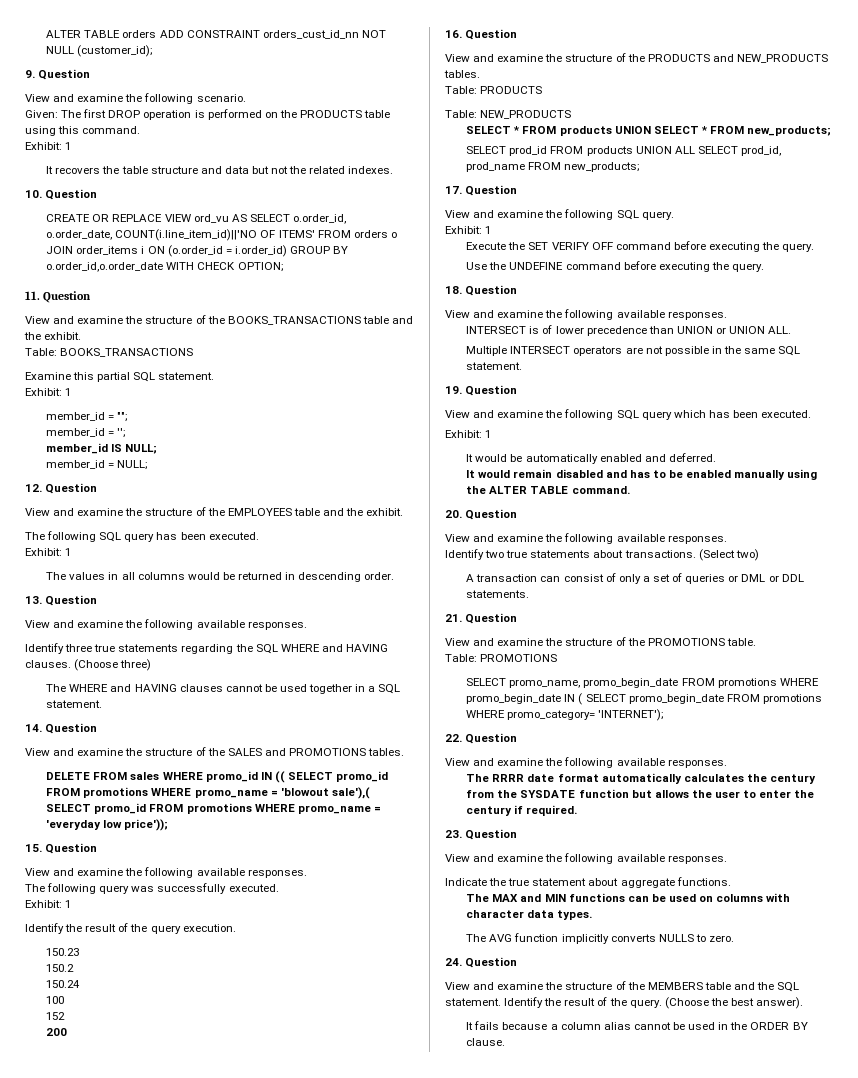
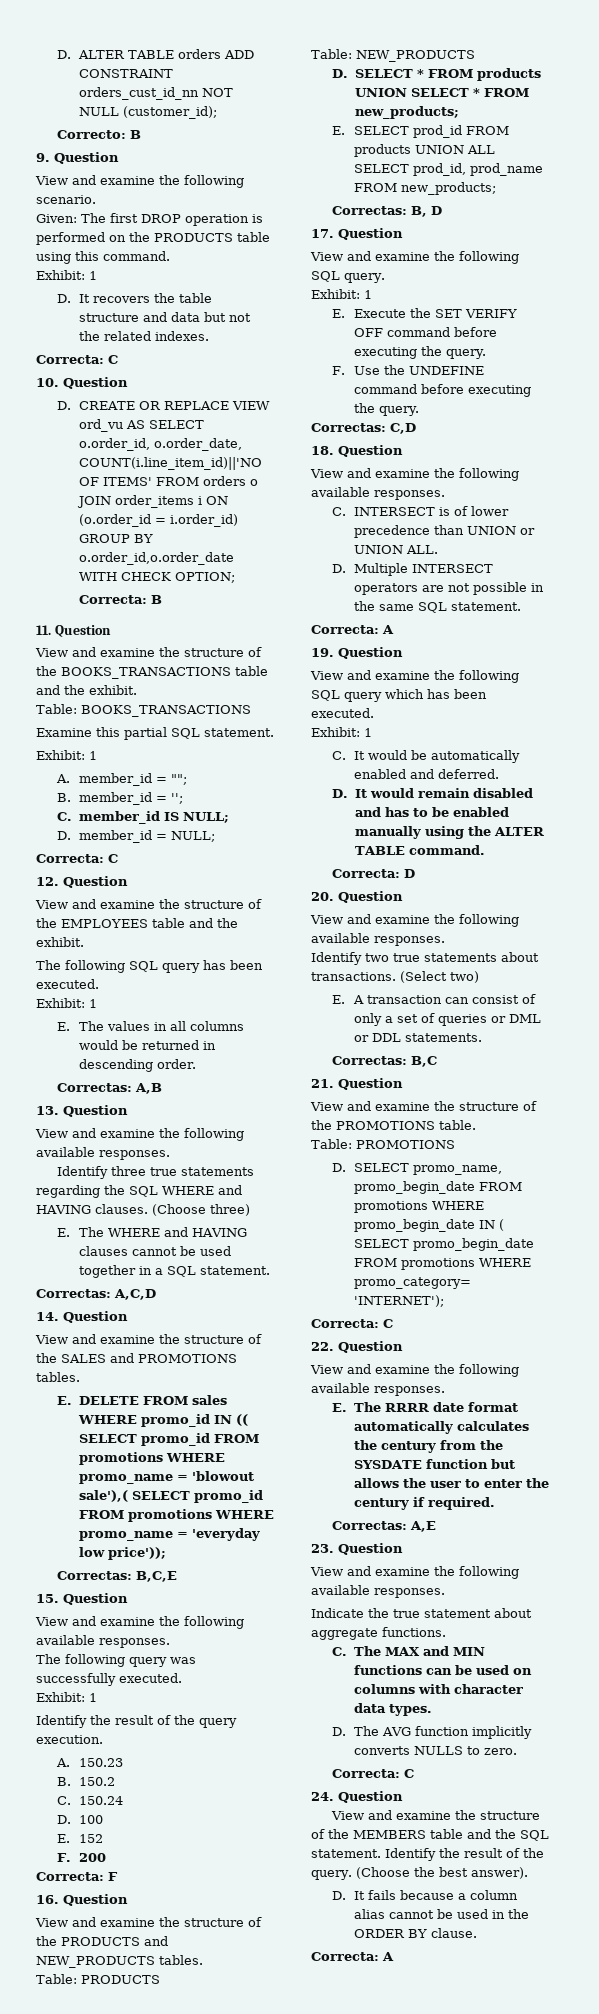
- ALTER TABLE orders ADD CONSTRAINT orders_cust_id_nn NOT NULL (customer_id);
+ D. ALTER TABLE orders ADD CONSTRAINT orders_cust_id_nn NOT NULL (customer_id);
+ Correcto: B
- It recovers the table structure and data but not the related indexes.
+ D. It recovers the table structure and data but not the related indexes.
+ Correcta: C
- CREATE OR REPLACE VIEW ord_vu AS SELECT o.order_id, o.order_date, COUNT(i.line_item_id)||'NO OF ITEMS' FROM orders o JOIN order_items i ON (o.order_id = i.order_id) GROUP BY o.order_id,o.order_date WITH CHECK OPTION;
+ D. CREATE OR REPLACE VIEW ord_vu AS SELECT o.order_id, o.order_date, COUNT(i.line_item_id)||'NO OF ITEMS' FROM orders o JOIN order_items i ON (o.order_id = i.order_id) GROUP BY o.order_id,o.order_date WITH CHECK OPTION;
+ Correcta: B
- member_id = "";
+ A. member_id = "";
- member_id = '';
+ B. member_id = '';
- member_id IS NULL;
+ C. member_id IS NULL;
- member_id = NULL;
+ D. member_id = NULL;
+ Correcta: C
- The values in all columns would be returned in descending order.
+ E. The values in all columns would be returned in descending order.
+ Correctas: A,B
- The WHERE and HAVING clauses cannot be used together in a SQL statement.
+ E. The WHERE and HAVING clauses cannot be used together in a SQL statement.
+ Correctas: A,C,D
- DELETE FROM sales WHERE promo_id IN (( SELECT promo_id FROM promotions WHERE promo_name = 'blowout sale'),( SELECT promo_id FROM promotions WHERE promo_name = 'everyday low price'));
+ E. DELETE FROM sales WHERE promo_id IN (( SELECT promo_id FROM promotions WHERE promo_name = 'blowout sale'),( SELECT promo_id FROM promotions WHERE promo_name = 'everyday low price'));
+ Correctas: B,C,E
- 150.23
+ A. 150.23
- 150.2
+ B. 150.2
- 150.24
+ C. 150.24
- 100
+ D. 100
- 152
+ E. 152
- 200
+ F. 200
+ Correcta: F
- SELECT * FROM products UNION SELECT * FROM new_products;
+ D. SELECT * FROM products UNION SELECT * FROM new_products;
- SELECT prod_id FROM products UNION ALL SELECT prod_id, prod_name FROM new_products;
+ E. SELECT prod_id FROM products UNION ALL SELECT prod_id, prod_name FROM new_products;
+ Correctas: B, D
- Execute the SET VERIFY OFF command before executing the query.
+ E. Execute the SET VERIFY OFF command before executing the query.
- Use the UNDEFINE command before executing the query.
+ F. Use the UNDEFINE command before executing the query.
+ Correctas: C,D
- INTERSECT is of lower precedence than UNION or UNION ALL.
+ C. INTERSECT is of lower precedence than UNION or UNION ALL.
- Multiple INTERSECT operators are not possible in the same SQL statement.
+ D. Multiple INTERSECT operators are not possible in the same SQL statement.
+ Correcta: A
- It would be automatically enabled and deferred.
+ C. It would be automatically enabled and deferred.
- It would remain disabled and has to be enabled manually using the ALTER TABLE command.
+ D. It would remain disabled and has to be enabled manually using the ALTER TABLE command.
+ Correcta: D
- A transaction can consist of only a set of queries or DML or DDL statements.
+ E. A transaction can consist of only a set of queries or DML or DDL statements.
+ Correctas: B,C
- SELECT promo_name, promo_begin_date FROM promotions WHERE promo_begin_date IN ( SELECT promo_begin_date FROM promotions WHERE promo_category= 'INTERNET');
+ D. SELECT promo_name, promo_begin_date FROM promotions WHERE promo_begin_date IN ( SELECT promo_begin_date FROM promotions WHERE promo_category= 'INTERNET');
+ Correcta: C
- The RRRR date format automatically calculates the century from the SYSDATE function but allows the user to enter the century if required.
+ E. The RRRR date format automatically calculates the century from the SYSDATE function but allows the user to enter the century if required.
+ Correctas: A,E
- The MAX and MIN functions can be used on columns with character data types.
+ C. The MAX and MIN functions can be used on columns with character data types.
- The AVG function implicitly converts NULLS to zero.
+ D. The AVG function implicitly converts NULLS to zero.
+ Correcta: C
- It fails because a column alias cannot be used in the ORDER BY clause.
+ D. It fails because a column alias cannot be used in the ORDER BY clause.
+ Correcta: A

